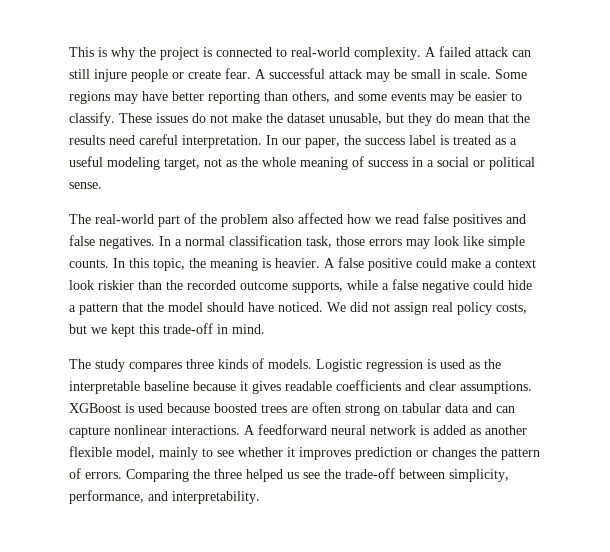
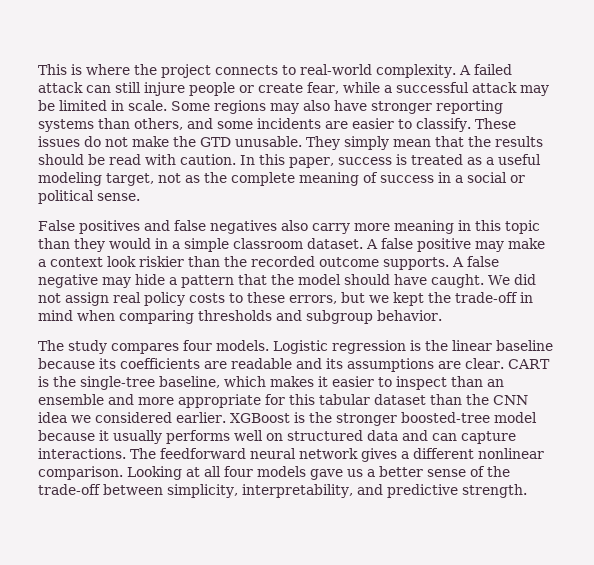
- This is why the project is connected to real-world complexity.
+ This is where the project connects to real-world complexity.
- A failed attack can still injure people or create fear. A successful attack may be small in scale.
+ A failed attack can still injure people or create fear, while a successful attack may be limited in scale.
- Some regions may have better reporting than others, and some events may be easier to classify.
+ Some regions may also have stronger reporting systems than others, and some incidents are easier to classify.
- These issues do not make the dataset unusable, but they do mean that the results need careful interpretation. In our paper, the success label is treated as a useful modeling target, not as the whole meaning of success in a social or political sense.
+ These issues do not make the GTD unusable. They simply mean that the results should be read with caution. In this paper, success is treated as a useful modeling target, not as the complete meaning of success in a social or political sense.
- The real-world part of the problem also affected how we read false positives and false negatives. In a normal classification task, those errors may look like simple counts. In this topic, the meaning is heavier.
+ False positives and false negatives also carry more meaning in this topic than they would in a simple classroom dataset.
- A false positive could make a context look riskier than the recorded outcome supports, while a false negative could hide a pattern that the model should have noticed.
+ A false positive may make a context look riskier than the recorded outcome supports. A false negative may hide a pattern that the model should have caught.
- We did not assign real policy costs, but we kept this trade-off in mind.
+ We did not assign real policy costs to these errors, but we kept the trade-off in mind when comparing thresholds and subgroup behavior.
- The study compares three kinds of models.
+ The study compares four models.
- Logistic regression is used as the interpretable baseline because it gives readable coefficients and clear assumptions. XGBoost is used because boosted trees are often strong on tabular data and can capture nonlinear interactions. A feedforward neural network is added as another flexible model, mainly to see whether it improves prediction or changes the pattern of errors. Comparing the three helped us see the trade-off between simplicity, performance, and interpretability.
+ Logistic regression is the linear baseline because its coefficients are readable and its assumptions are clear. CART is the single-tree baseline, which makes it easier to inspect than an ensemble and more appropriate for this tabular dataset than the CNN idea we considered earlier. XGBoost is the stronger boosted-tree model because it usually performs well on structured data and can capture interactions. The feedforward neural network gives a different nonlinear comparison. Looking at all four models gave us a better sense of the trade-off between simplicity, interpretability, and predictive strength.

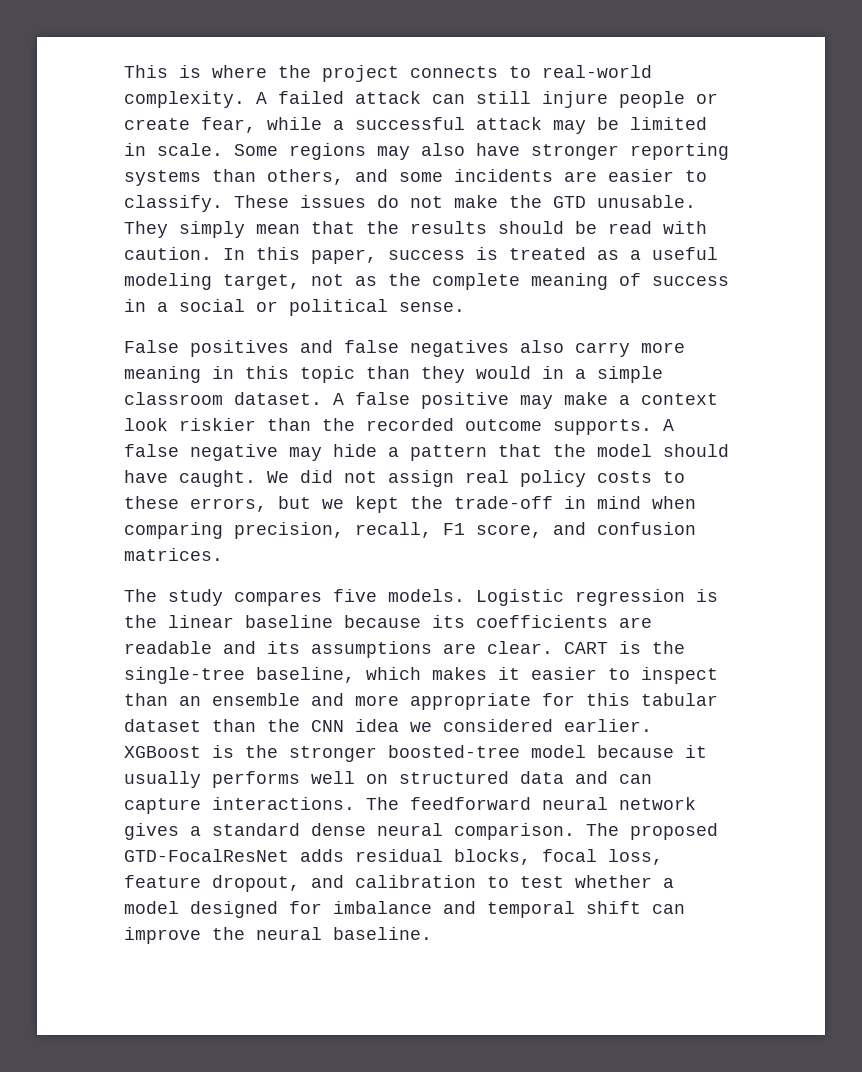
- We did not assign real policy costs to these errors, but we kept the trade-off in mind when comparing thresholds and subgroup behavior.
+ We did not assign real policy costs to these errors, but we kept the trade-off in mind when comparing precision, recall, F1 score, and confusion matrices.
- The study compares four models.
+ The study compares five models.
- The feedforward neural network gives a different nonlinear comparison. Looking at all four models gave us a better sense of the trade-off between simplicity, interpretability, and predictive strength.
+ The feedforward neural network gives a standard dense neural comparison. The proposed GTD-FocalResNet adds residual blocks, focal loss, feature dropout, and calibration to test whether a model designed for imbalance and temporal shift can improve the neural baseline.

